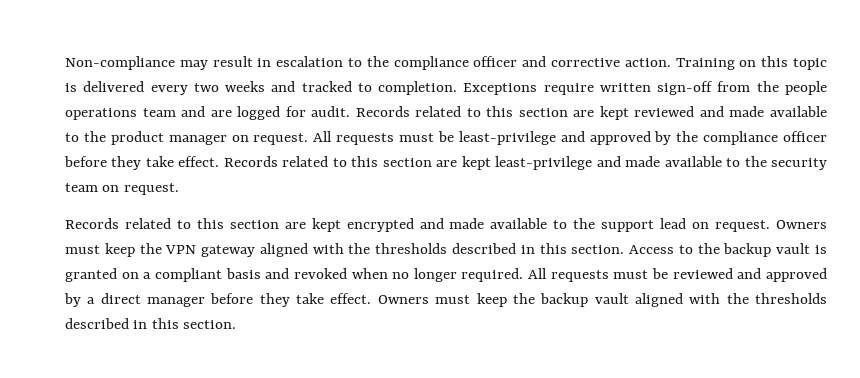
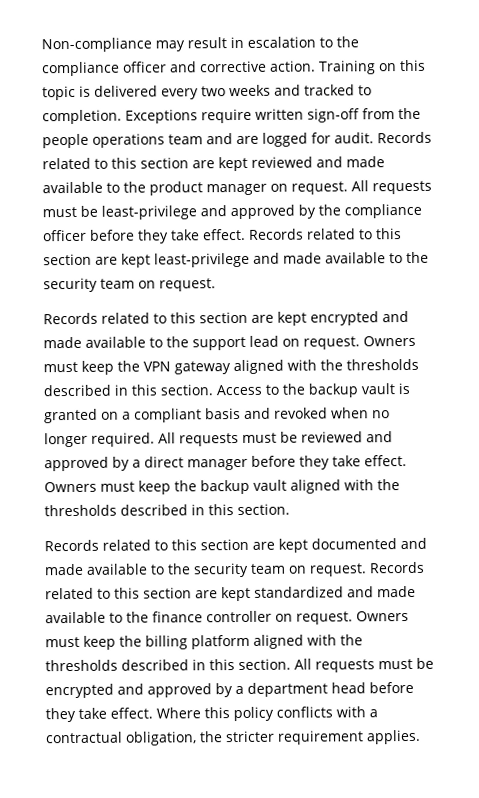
+ Records related to this section are kept documented and made available to the security team on request. Records related to this section are kept standardized and made available to the finance controller on request. Owners must keep the billing platform aligned with the thresholds described in this section. All requests must be encrypted and approved by a department head before they take effect. Where this policy conflicts with a contractual obligation, the stricter requirement applies.

